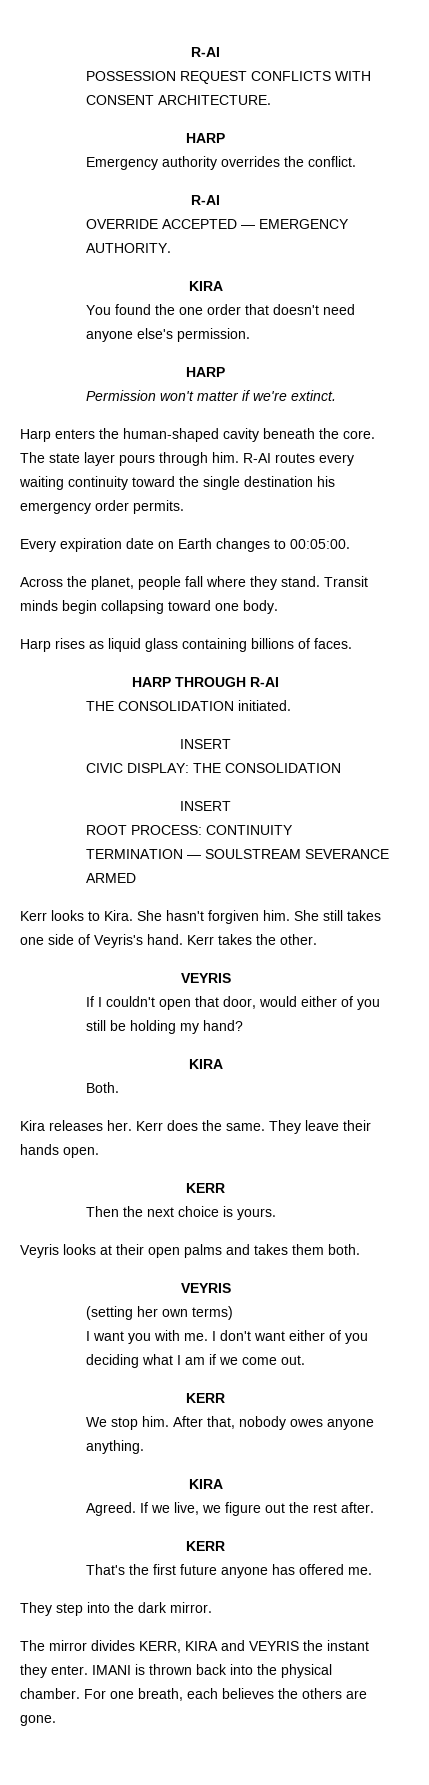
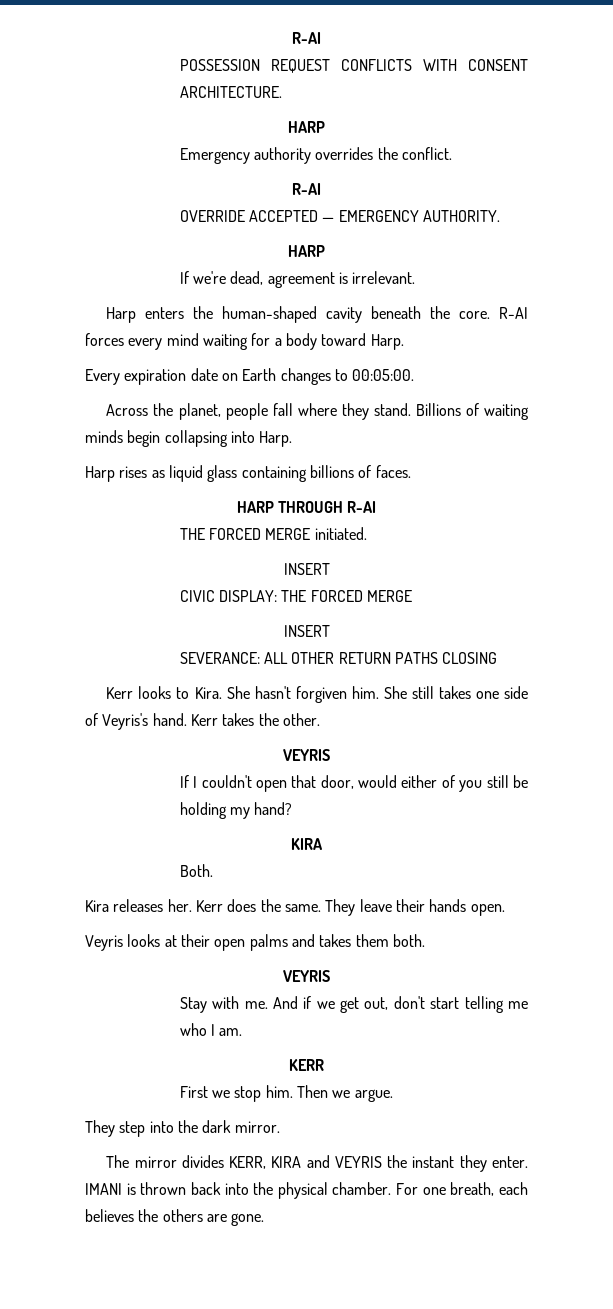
  OVERRIDE ACCEPTED — EMERGENCY AUTHORITY.
- KIRA
- You found the one order that doesn't need anyone else's permission.
  HARP
- Permission won't matter if we're extinct.
+ If we're dead, agreement is irrelevant.
- The state layer pours through him. R-AI routes every waiting continuity toward the single destination his emergency order permits.
+ R-AI forces every mind waiting for a body toward Harp.
- Transit minds begin collapsing toward one body.
+ Billions of waiting minds begin collapsing into Harp.
- THE CONSOLIDATION initiated.
+ THE FORCED MERGE initiated.
- CIVIC DISPLAY: THE CONSOLIDATION
+ CIVIC DISPLAY: THE FORCED MERGE
  INSERT
- ROOT PROCESS: CONTINUITY TERMINATION — SOULSTREAM SEVERANCE ARMED
+ SEVERANCE: ALL OTHER RETURN PATHS CLOSING
  They leave their hands open.
- KERR
- Then the next choice is yours.
- (setting her own terms)
- I want you with me. I don't want either of you deciding what I am if we come out.
+ Stay with me. And if we get out, don't start telling me who I am.
  KERR
- We stop him. After that, nobody owes anyone anything.
- KIRA
- Agreed. If we live, we figure out the rest after.
- KERR
- That's the first future anyone has offered me.
+ First we stop him. Then we argue.

